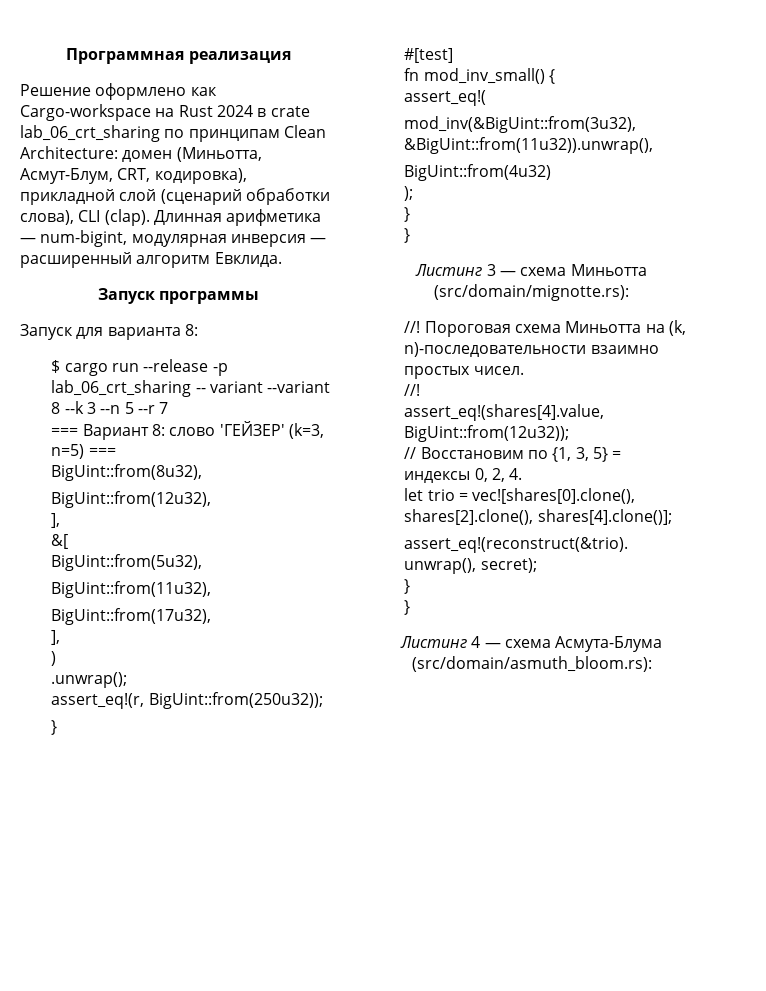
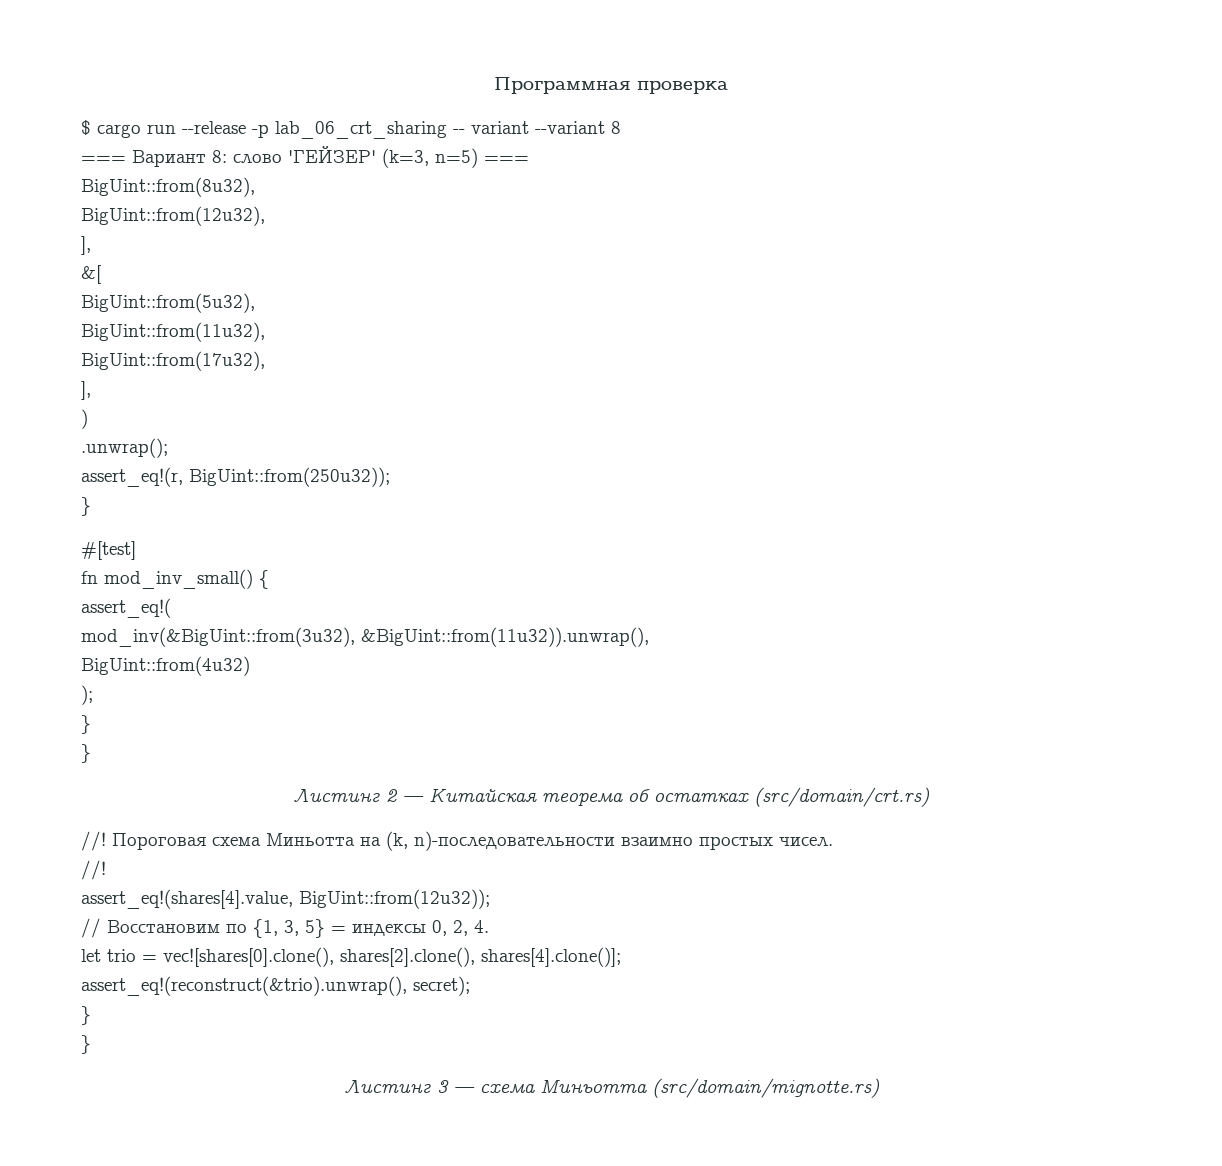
- Программная реализация
- Решение оформлено как Cargo-workspace на Rust 2024 в crate lab_06_crt_sharing по принципам Clean Architecture: домен (Миньотта, Асмут-Блум, CRT, кодировка), прикладной слой (сценарий обработки слова), CLI (clap). Длинная арифметика — num-bigint, модулярная инверсия — расширенный алгоритм Евклида.
- Запуск программы
- Запуск для варианта 8:
+ Программная проверка
- $ cargo run --release -p lab_06_crt_sharing -- variant --variant 8 --k 3 --n 5 --r 7
+ $ cargo run --release -p lab_06_crt_sharing -- variant --variant 8
- Листинг 3 — схема Миньотта (src/domain/mignotte.rs):
+ Листинг 2 — Китайская теорема об остатках (src/domain/crt.rs)
- Листинг 4 — схема Асмута-Блума (src/domain/asmuth_bloom.rs):
+ Листинг 3 — схема Миньотта (src/domain/mignotte.rs)

